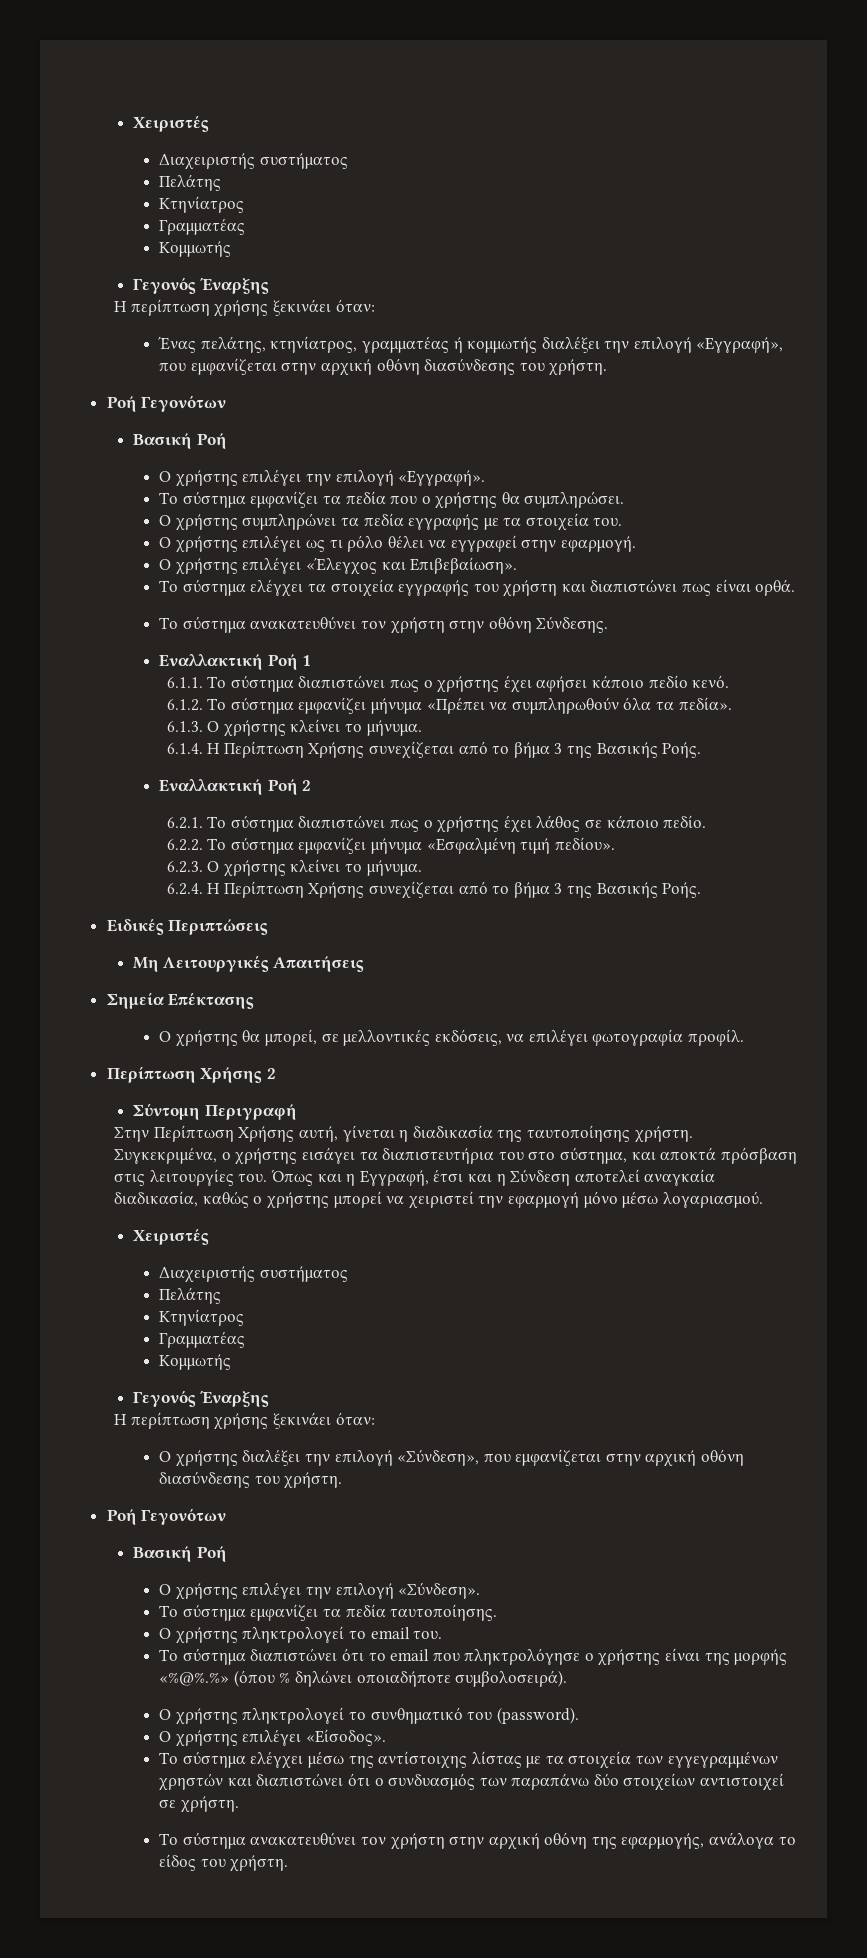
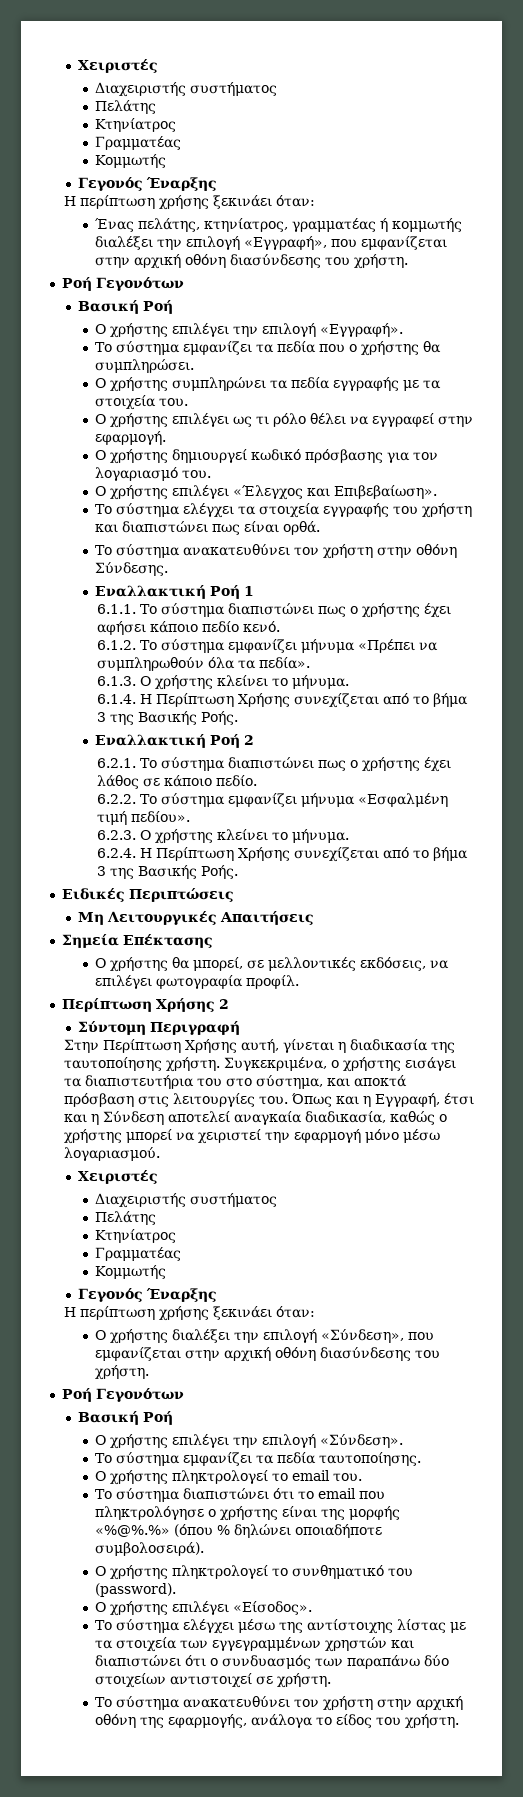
+ Ο χρήστης δημιουργεί κωδικό πρόσβασης για τον λογαριασμό του.

